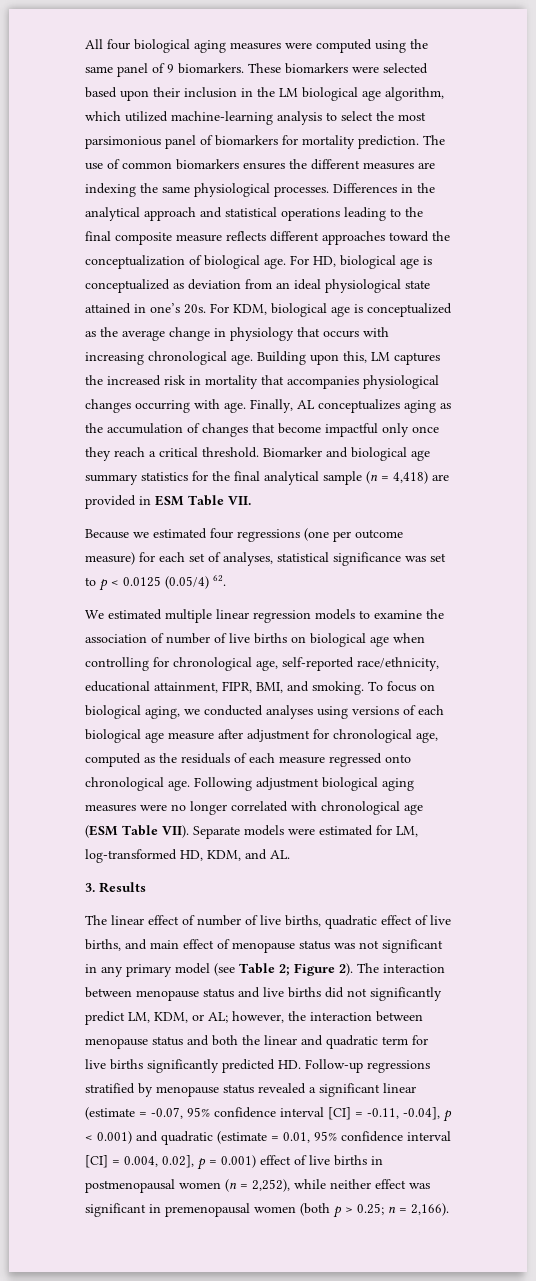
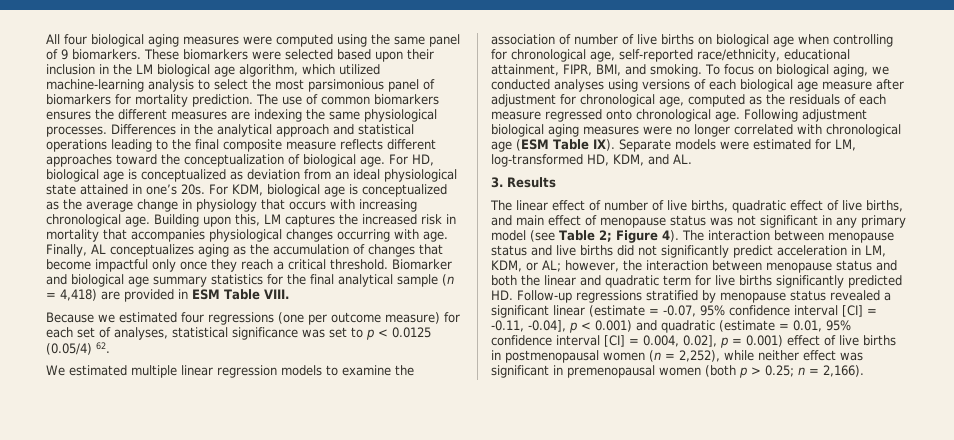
- Biomarker and biological age summary statistics for the final analytical sample (n = 4,418) are provided in ESM Table VII.
+ Biomarker and biological age summary statistics for the final analytical sample (n = 4,418) are provided in ESM Table VIII.
- Following adjustment biological aging measures were no longer correlated with chronological age (ESM Table VII). Separate models were estimated for LM, log-transformed HD, KDM, and AL.
+ Following adjustment biological aging measures were no longer correlated with chronological age (ESM Table IX). Separate models were estimated for LM, log-transformed HD, KDM, and AL.
- The linear effect of number of live births, quadratic effect of live births, and main effect of menopause status was not significant in any primary model (see Table 2; Figure 2).
+ The linear effect of number of live births, quadratic effect of live births, and main effect of menopause status was not significant in any primary model (see Table 2; Figure 4).
- The interaction between menopause status and live births did not significantly predict LM, KDM, or AL;
+ The interaction between menopause status and live births did not significantly predict acceleration in LM, KDM, or AL;

